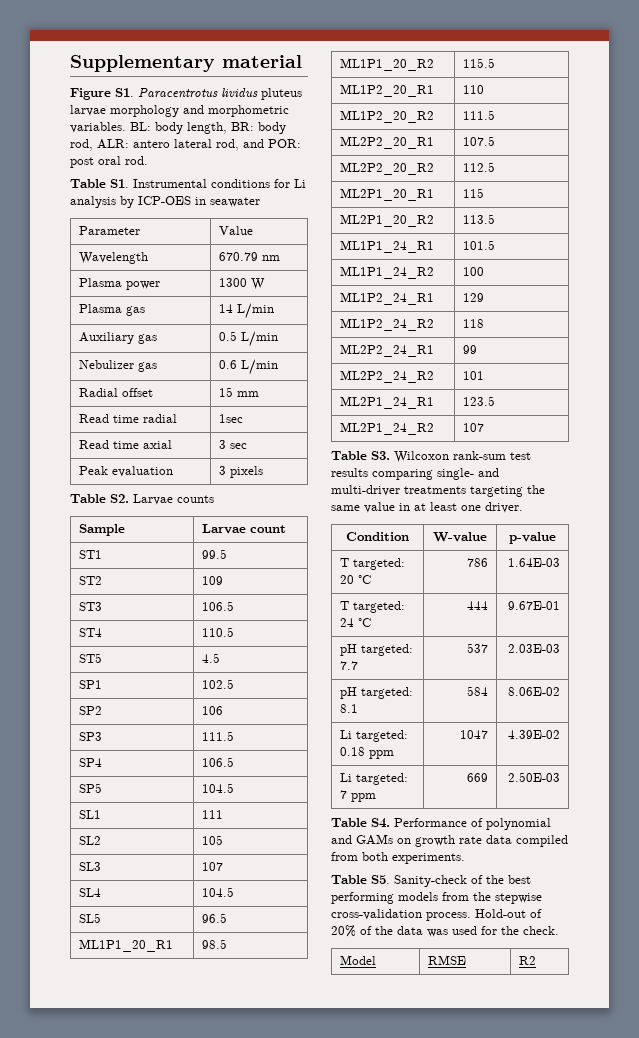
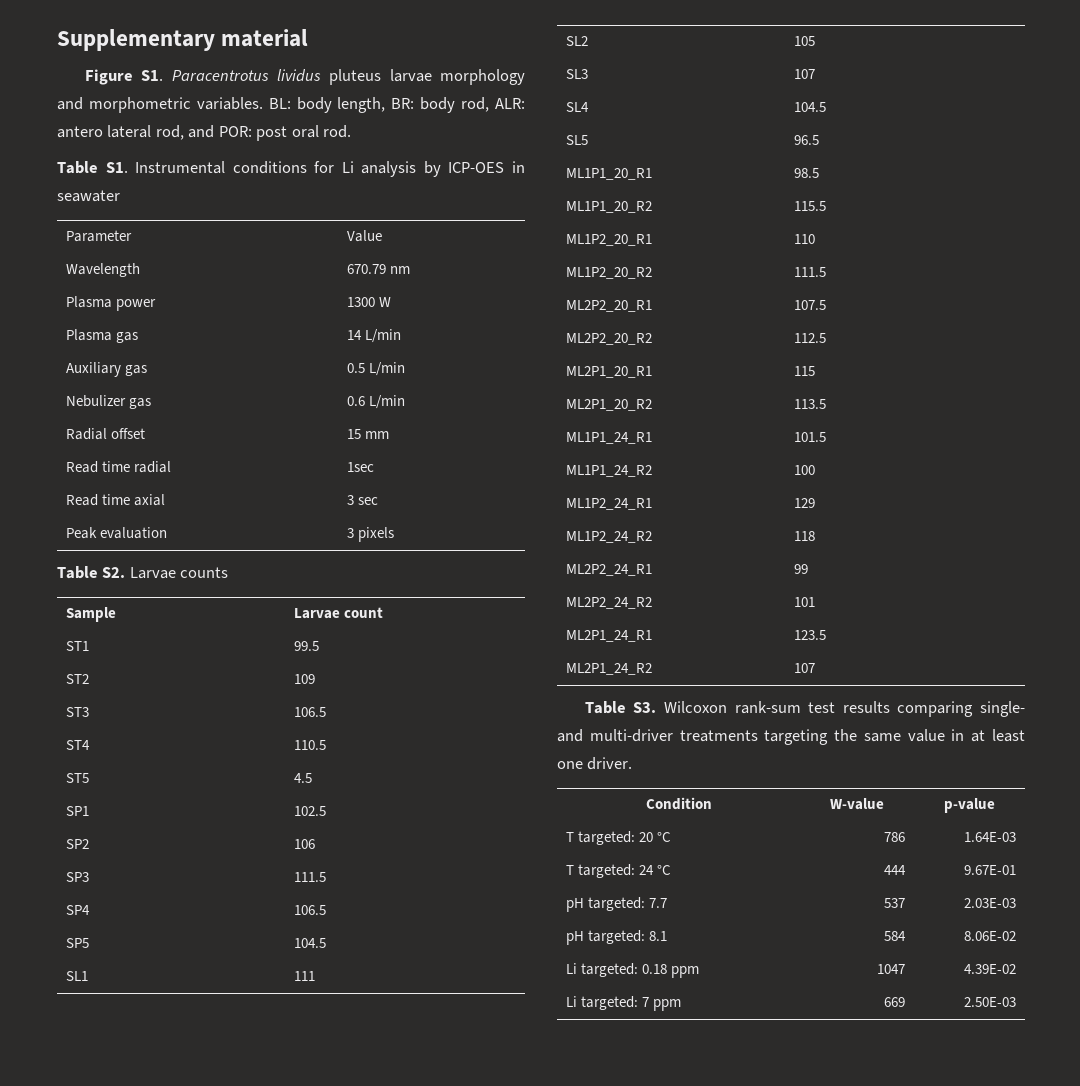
- Table S4. Performance of polynomial and GAMs on growth rate data compiled from both experiments.
- Table S5. Sanity-check of the best performing models from the stepwise cross-validation process. Hold-out of 20% of the data was used for the check.
- Model | RMSE | R2

